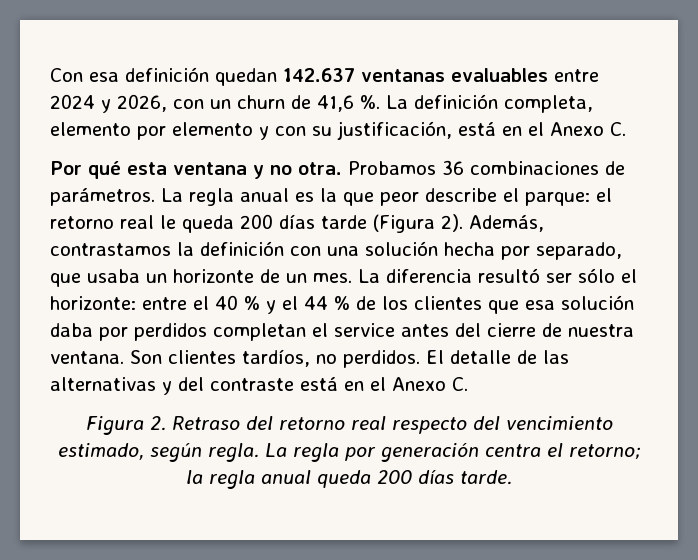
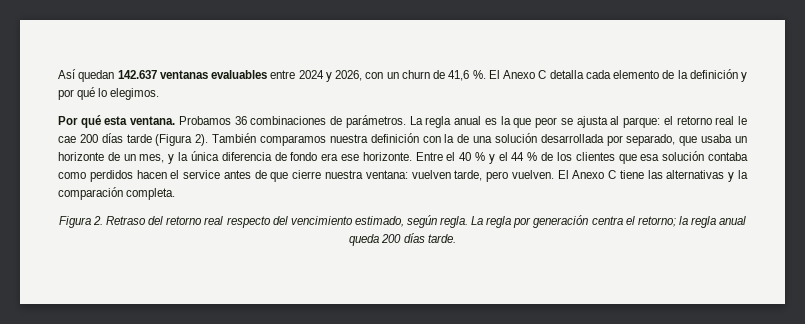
- Con esa definición quedan 142.637 ventanas evaluables entre 2024 y 2026, con un churn de 41,6 %.
+ Así quedan 142.637 ventanas evaluables entre 2024 y 2026, con un churn de 41,6 %.
- La definición completa, elemento por elemento y con su justificación, está en el Anexo C.
+ El Anexo C detalla cada elemento de la definición y por qué lo elegimos.
- Por qué esta ventana y no otra.
+ Por qué esta ventana.
- La regla anual es la que peor describe el parque: el retorno real le queda 200 días tarde (Figura 2).
+ La regla anual es la que peor se ajusta al parque: el retorno real le cae 200 días tarde (Figura 2).
- Además, contrastamos la definición con una solución hecha por separado, que usaba un horizonte de un mes. La diferencia resultó ser sólo el horizonte: entre el 40 % y el 44 % de los clientes que esa solución daba por perdidos completan el service antes del cierre de nuestra ventana. Son clientes tardíos, no perdidos. El detalle de las alternativas y del contraste está en el Anexo C.
+ También comparamos nuestra definición con la de una solución desarrollada por separado, que usaba un horizonte de un mes, y la única diferencia de fondo era ese horizonte. Entre el 40 % y el 44 % de los clientes que esa solución contaba como perdidos hacen el service antes de que cierre nuestra ventana: vuelven tarde, pero vuelven. El Anexo C tiene las alternativas y la comparación completa.

